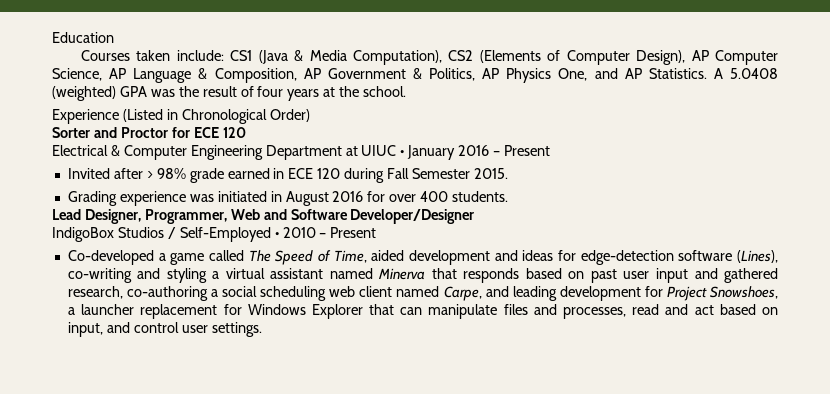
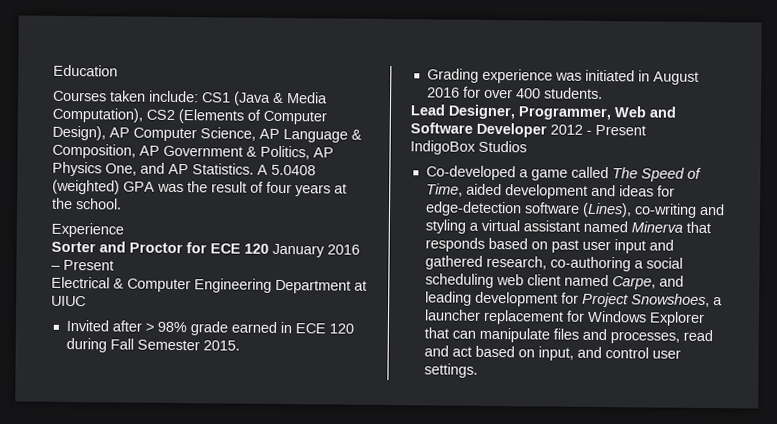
- Experience (Listed in Chronological Order)
+ Experience
- Sorter and Proctor for ECE 120
+ Sorter and Proctor for ECE 120 January 2016 – Present
- Electrical & Computer Engineering Department at UIUC • January 2016 – Present
+ Electrical & Computer Engineering Department at UIUC
- Lead Designer, Programmer, Web and Software Developer/Designer
- IndigoBox Studios / Self-Employed • 2010 – Present
+ Lead Designer, Programmer, Web and Software Developer 2012 - Present
+ IndigoBox Studios

